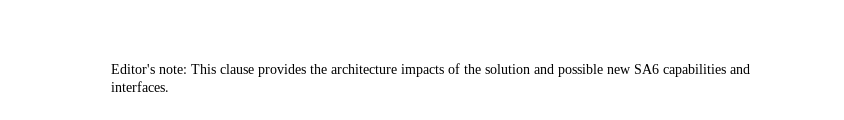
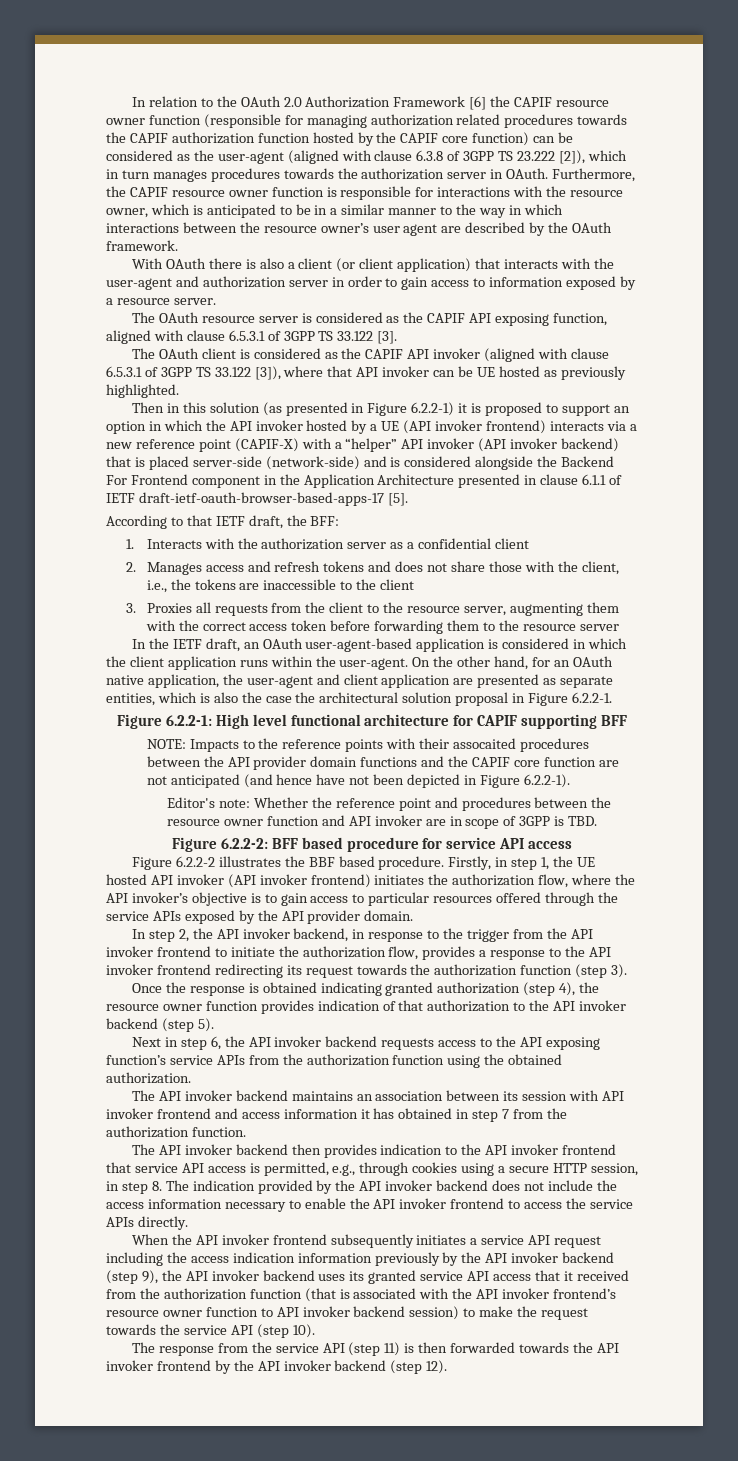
- Editor's note: This clause provides the architecture impacts of the solution and possible new SA6 capabilities and interfaces.
+ In relation to the OAuth 2.0 Authorization Framework [6] the CAPIF resource owner function (responsible for managing authorization related procedures towards the CAPIF authorization function hosted by the CAPIF core function) can be considered as the user-agent (aligned with clause 6.3.8 of 3GPP TS 23.222 [2]), which in turn manages procedures towards the authorization server in OAuth. Furthermore, the CAPIF resource owner function is responsible for interactions with the resource owner, which is anticipated to be in a similar manner to the way in which interactions between the resource owner’s user agent are described by the OAuth framework.
+ With OAuth there is also a client (or client application) that interacts with the user-agent and authorization server in order to gain access to information exposed by a resource server.
+ The OAuth resource server is considered as the CAPIF API exposing function, aligned with clause 6.5.3.1 of 3GPP TS 33.122 [3].
+ The OAuth client is considered as the CAPIF API invoker (aligned with clause 6.5.3.1 of 3GPP TS 33.122 [3]), where that API invoker can be UE hosted as previously highlighted.
+ Then in this solution (as presented in Figure 6.2.2-1) it is proposed to support an option in which the API invoker hosted by a UE (API invoker frontend) interacts via a new reference point (CAPIF-X) with a “helper” API invoker (API invoker backend) that is placed server-side (network-side) and is considered alongside the Backend For Frontend component in the Application Architecture presented in clause 6.1.1 of IETF draft-ietf-oauth-browser-based-apps-17 [5].
+ According to that IETF draft, the BFF:
+ 1. Interacts with the authorization server as a confidential client
+ 2. Manages access and refresh tokens and does not share those with the client, i.e., the tokens are inaccessible to the client
+ 3. Proxies all requests from the client to the resource server, augmenting them with the correct access token before forwarding them to the resource server
+ In the IETF draft, an OAuth user-agent-based application is considered in which the client application runs within the user-agent. On the other hand, for an OAuth native application, the user-agent and client application are presented as separate entities, which is also the case the architectural solution proposal in Figure 6.2.2-1.
+ Figure 6.2.2-1: High level functional architecture for CAPIF supporting BFF
+ NOTE: Impacts to the reference points with their assocaited procedures between the API provider domain functions and the CAPIF core function are not anticipated (and hence have not been depicted in Figure 6.2.2-1).
+ Editor's note: Whether the reference point and procedures between the resource owner function and API invoker are in scope of 3GPP is TBD.
+ Figure 6.2.2-2: BFF based procedure for service API access
+ Figure 6.2.2-2 illustrates the BBF based procedure. Firstly, in step 1, the UE hosted API invoker (API invoker frontend) initiates the authorization flow, where the API invoker’s objective is to gain access to particular resources offered through the service APIs exposed by the API provider domain.
+ In step 2, the API invoker backend, in response to the trigger from the API invoker frontend to initiate the authorization flow, provides a response to the API invoker frontend redirecting its request towards the authorization function (step 3).
+ Once the response is obtained indicating granted authorization (step 4), the resource owner function provides indication of that authorization to the API invoker backend (step 5).
+ Next in step 6, the API invoker backend requests access to the API exposing function’s service APIs from the authorization function using the obtained authorization.
+ The API invoker backend maintains an association between its session with API invoker frontend and access information it has obtained in step 7 from the authorization function.
+ The API invoker backend then provides indication to the API invoker frontend that service API access is permitted, e.g., through cookies using a secure HTTP session, in step 8. The indication provided by the API invoker backend does not include the access information necessary to enable the API invoker frontend to access the service APIs directly.
+ When the API invoker frontend subsequently initiates a service API request including the access indication information previously by the API invoker backend (step 9), the API invoker backend uses its granted service API access that it received from the authorization function (that is associated with the API invoker frontend’s resource owner function to API invoker backend session) to make the request towards the service API (step 10).
+ The response from the service API (step 11) is then forwarded towards the API invoker frontend by the API invoker backend (step 12).

